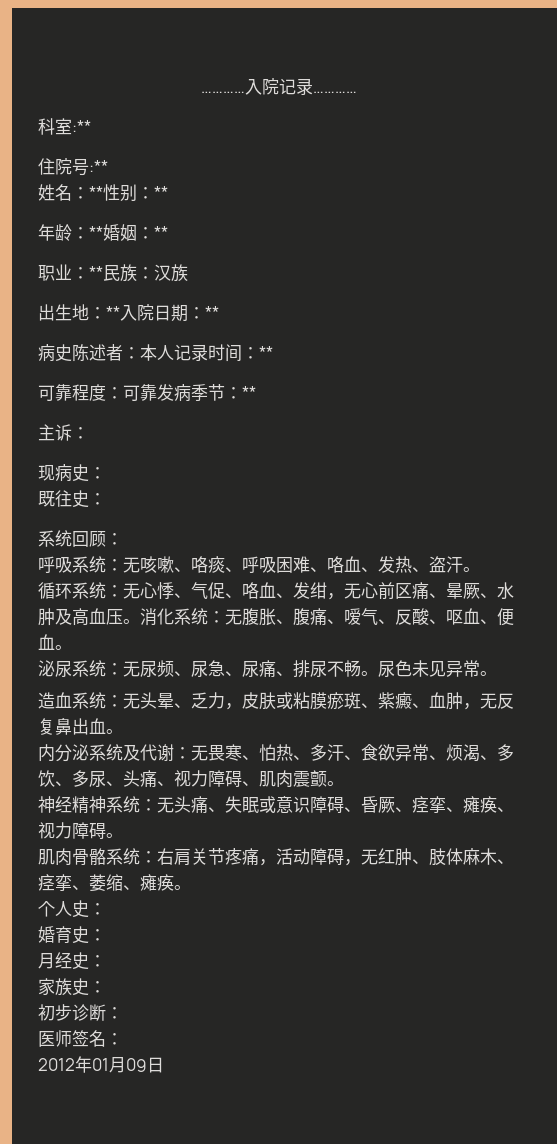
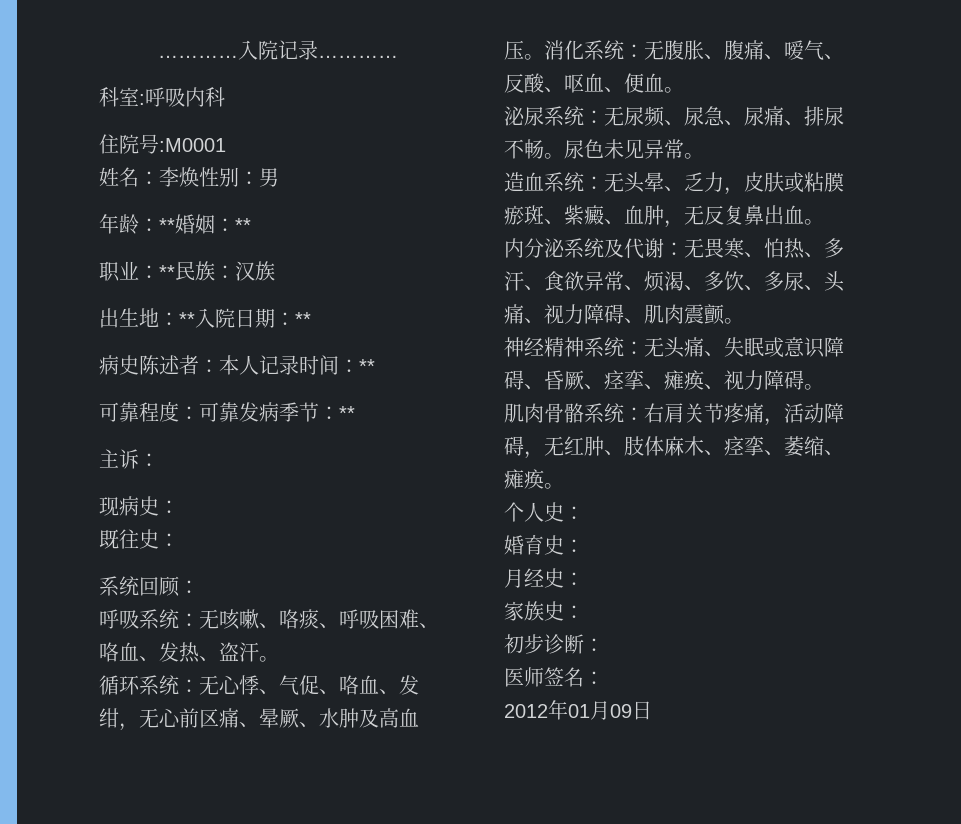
- 科室:**
+ 科室:呼吸内科
- 住院号:**
+ 住院号:M0001
- 姓名：**性别：**
+ 姓名：李焕性别：男

